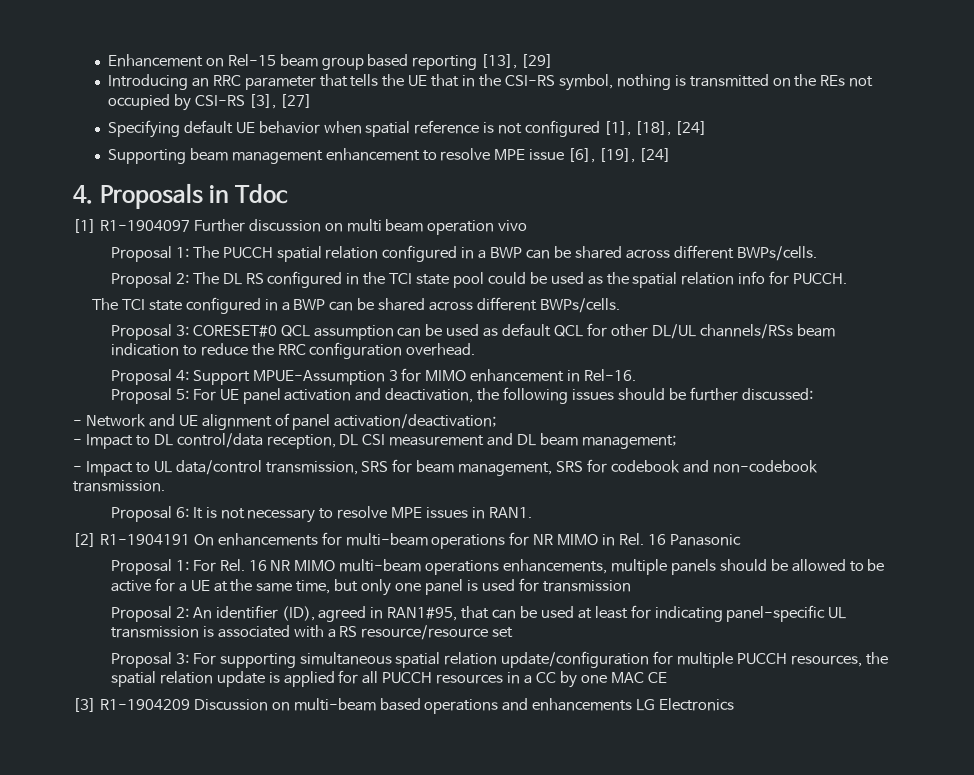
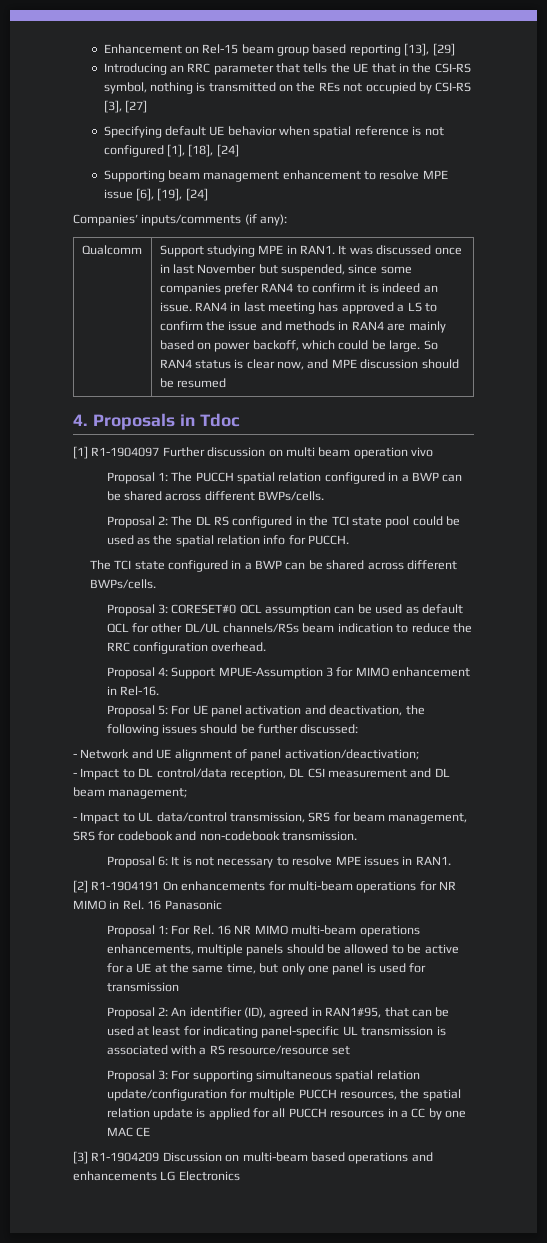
+ Companies’ inputs/comments (if any):
+ Qualcomm | Support studying MPE in RAN1. It was discussed once in last November but suspended, since some companies prefer RAN4 to confirm it is indeed an issue. RAN4 in last meeting has approved a LS to confirm the issue and methods in RAN4 are mainly based on power backoff, which could be large. So RAN4 status is clear now, and MPE discussion should be resumed

